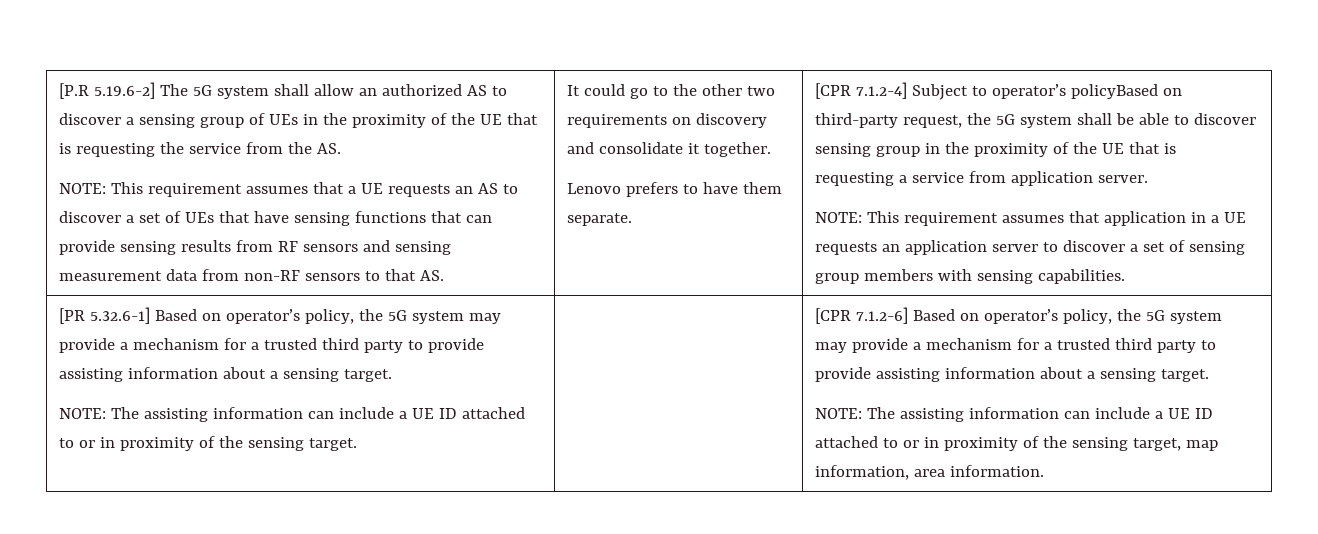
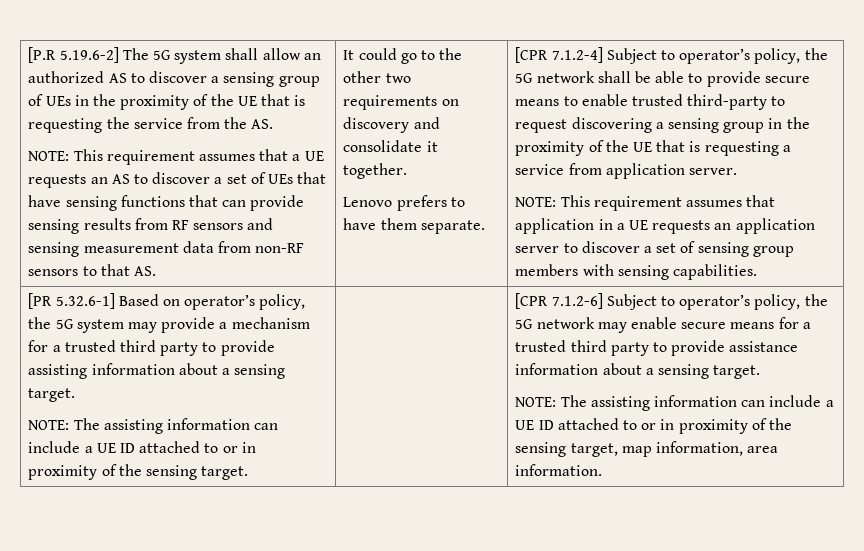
- [CPR 7.1.2-4] Subject to operator’s policyBased on third-party request, the 5G system shall be able to discover sensing group in the proximity of the UE that is requesting a service from application server.
+ [CPR 7.1.2-4] Subject to operator’s policy, the 5G network shall be able to provide secure means to enable trusted third-party to request discovering a sensing group in the proximity of the UE that is requesting a service from application server.
- [CPR 7.1.2-6] Based on operator’s policy, the 5G system may provide a mechanism for a trusted third party to provide assisting information about a sensing target.
+ [CPR 7.1.2-6] Subject to operator’s policy, the 5G network may enable secure means for a trusted third party to provide assistance information about a sensing target.

